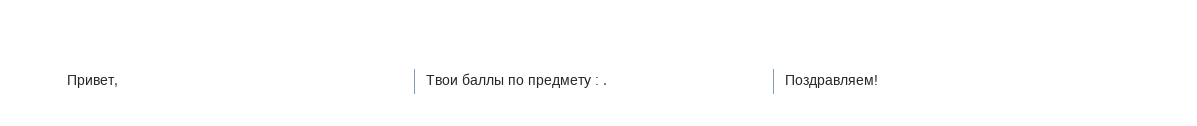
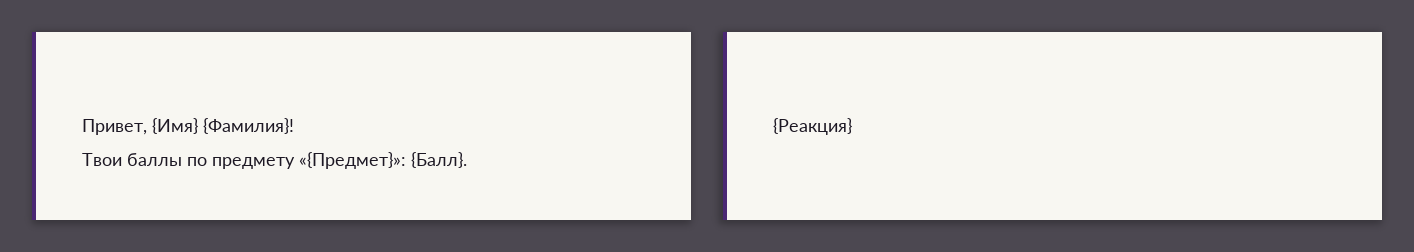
- Привет,
+ Привет, {Имя} {Фамилия}!
- Твои баллы по предмету : .
- Поздравляем!
+ Твои баллы по предмету «{Предмет}»: {Балл}.
+ {Реакция}

